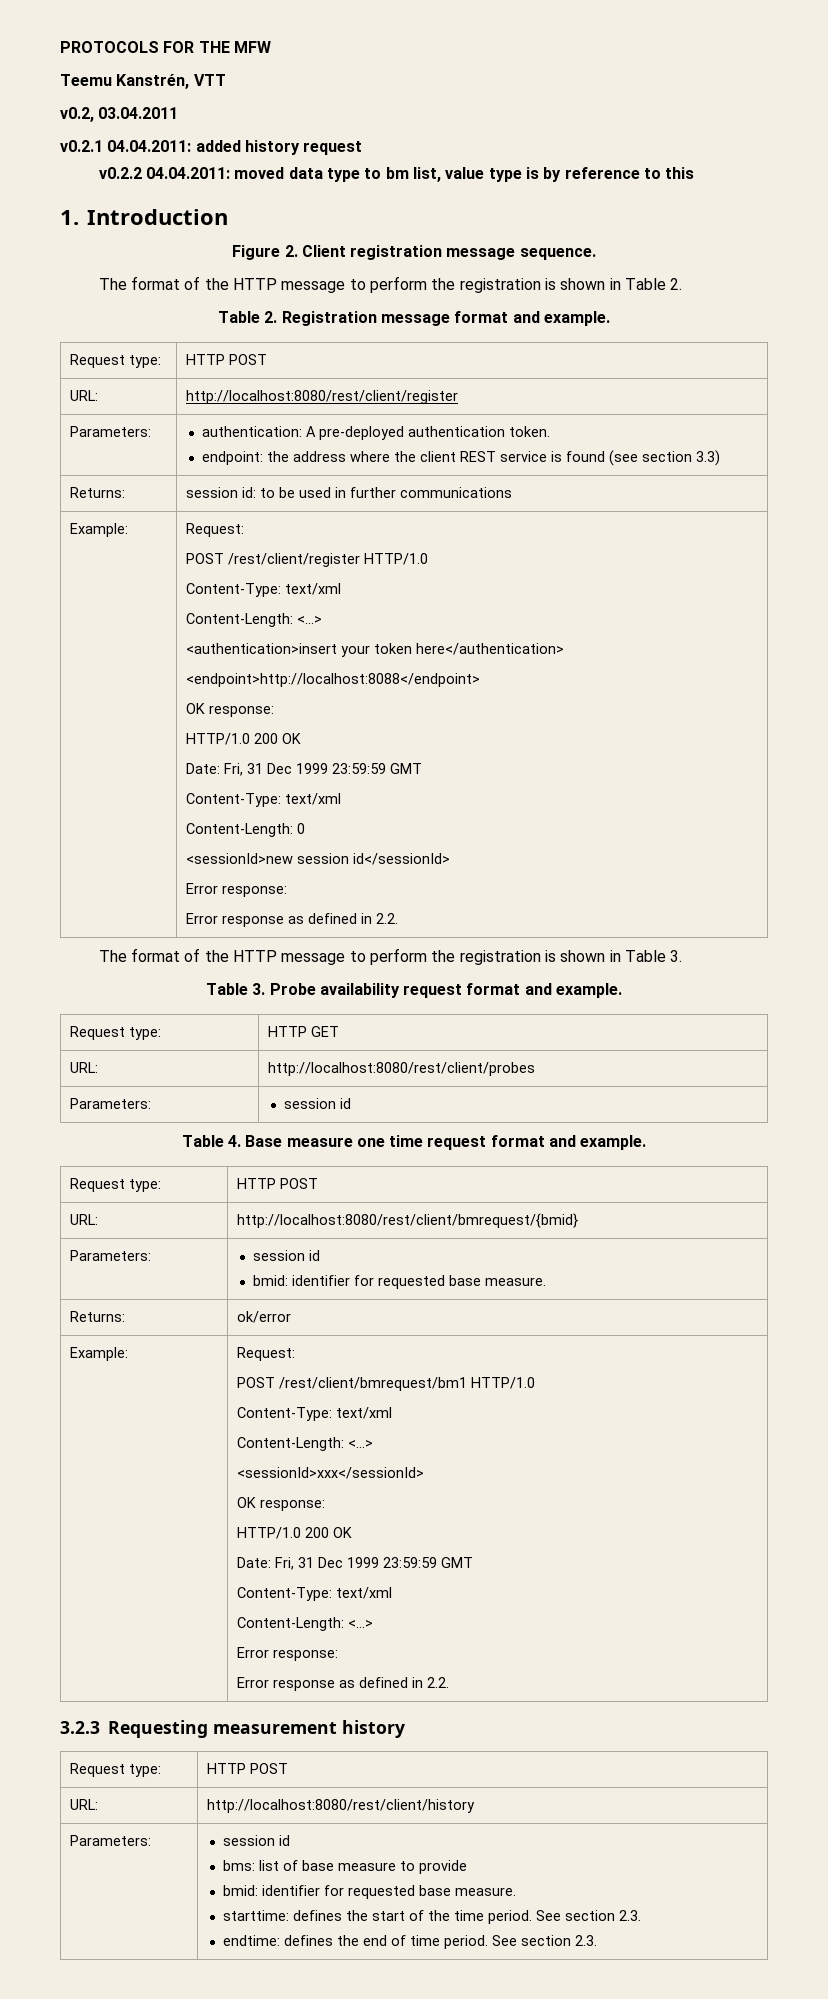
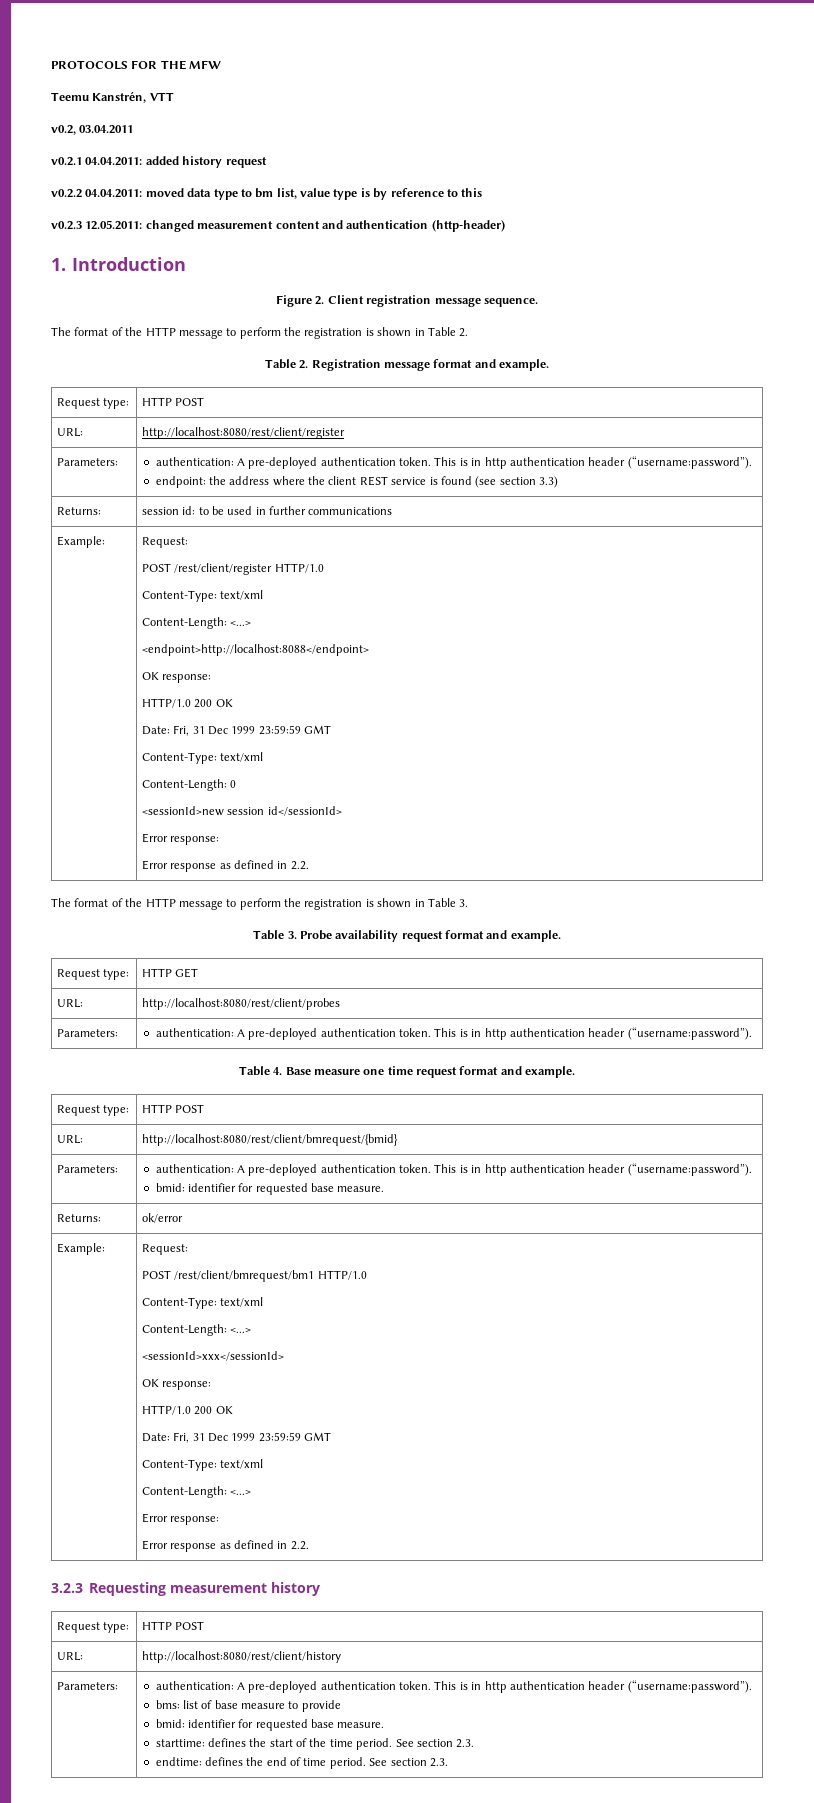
+ v0.2.3 12.05.2011: changed measurement content and authentication (http-header)
  URL: | http://localhost:8080/rest/client/register
- Parameters: | authentication: A pre-deployed authentication token.
+ Parameters: | authentication: A pre-deployed authentication token. This is in http authentication header (“username:password”).
- <authentication>insert your token here</authentication>
  URL: | http://localhost:8080/rest/client/probes
- Parameters: | session id
+ Parameters: | authentication: A pre-deployed authentication token. This is in http authentication header (“username:password”).
  URL: | http://localhost:8080/rest/client/bmrequest/{bmid}
- Parameters: | session id
+ Parameters: | authentication: A pre-deployed authentication token. This is in http authentication header (“username:password”).
  URL: | http://localhost:8080/rest/client/history
- Parameters: | session id
+ Parameters: | authentication: A pre-deployed authentication token. This is in http authentication header (“username:password”).

